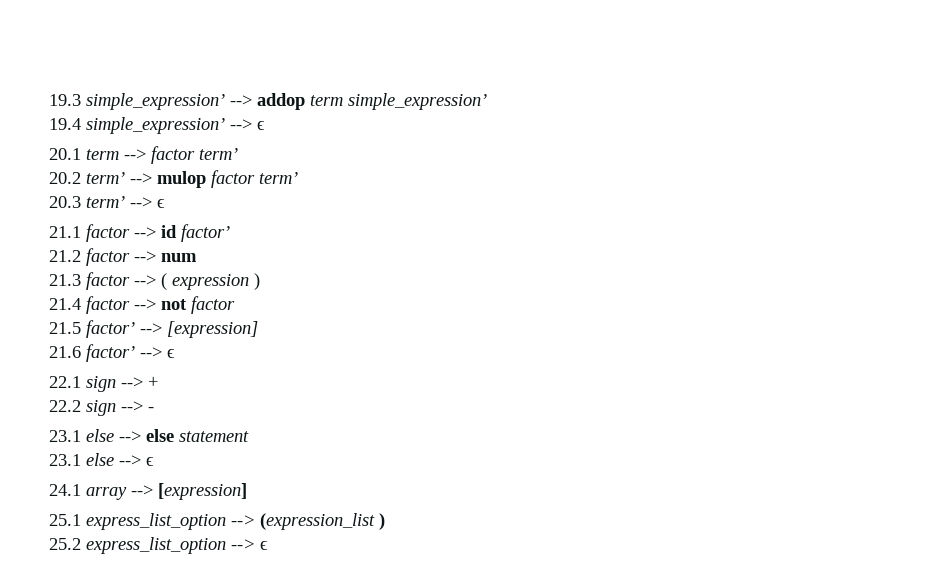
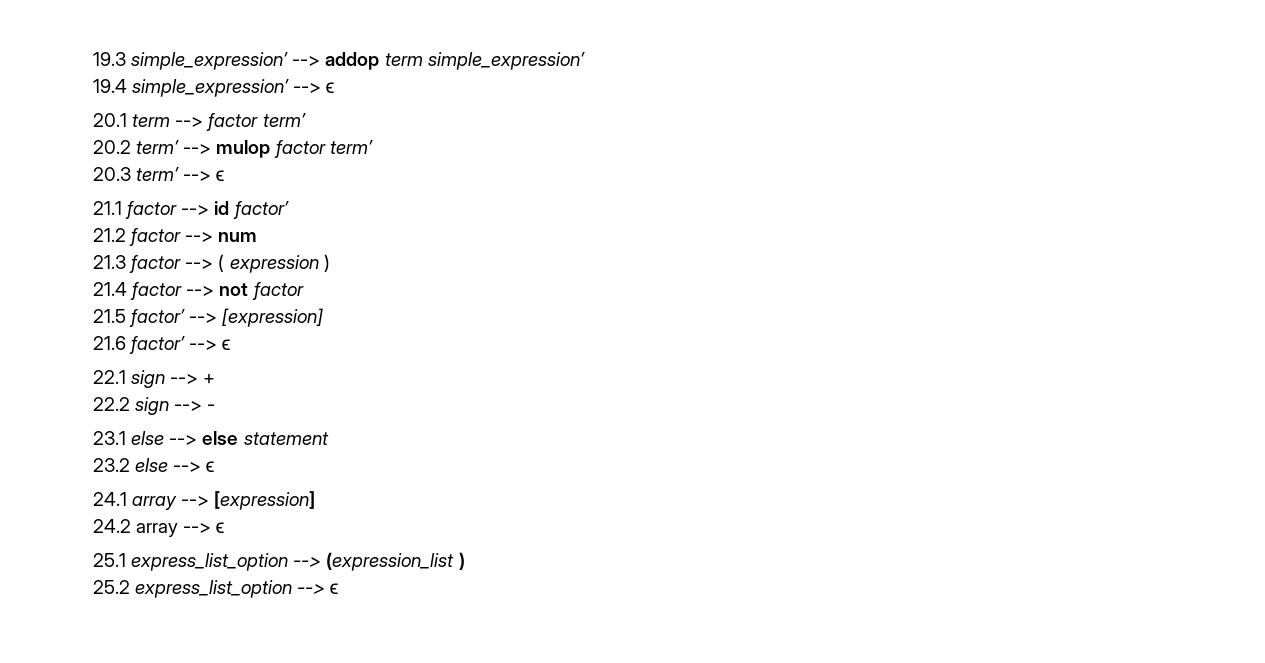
- 23.1 else --> ϵ
+ 23.2 else --> ϵ
+ 24.2 array --> ϵ

